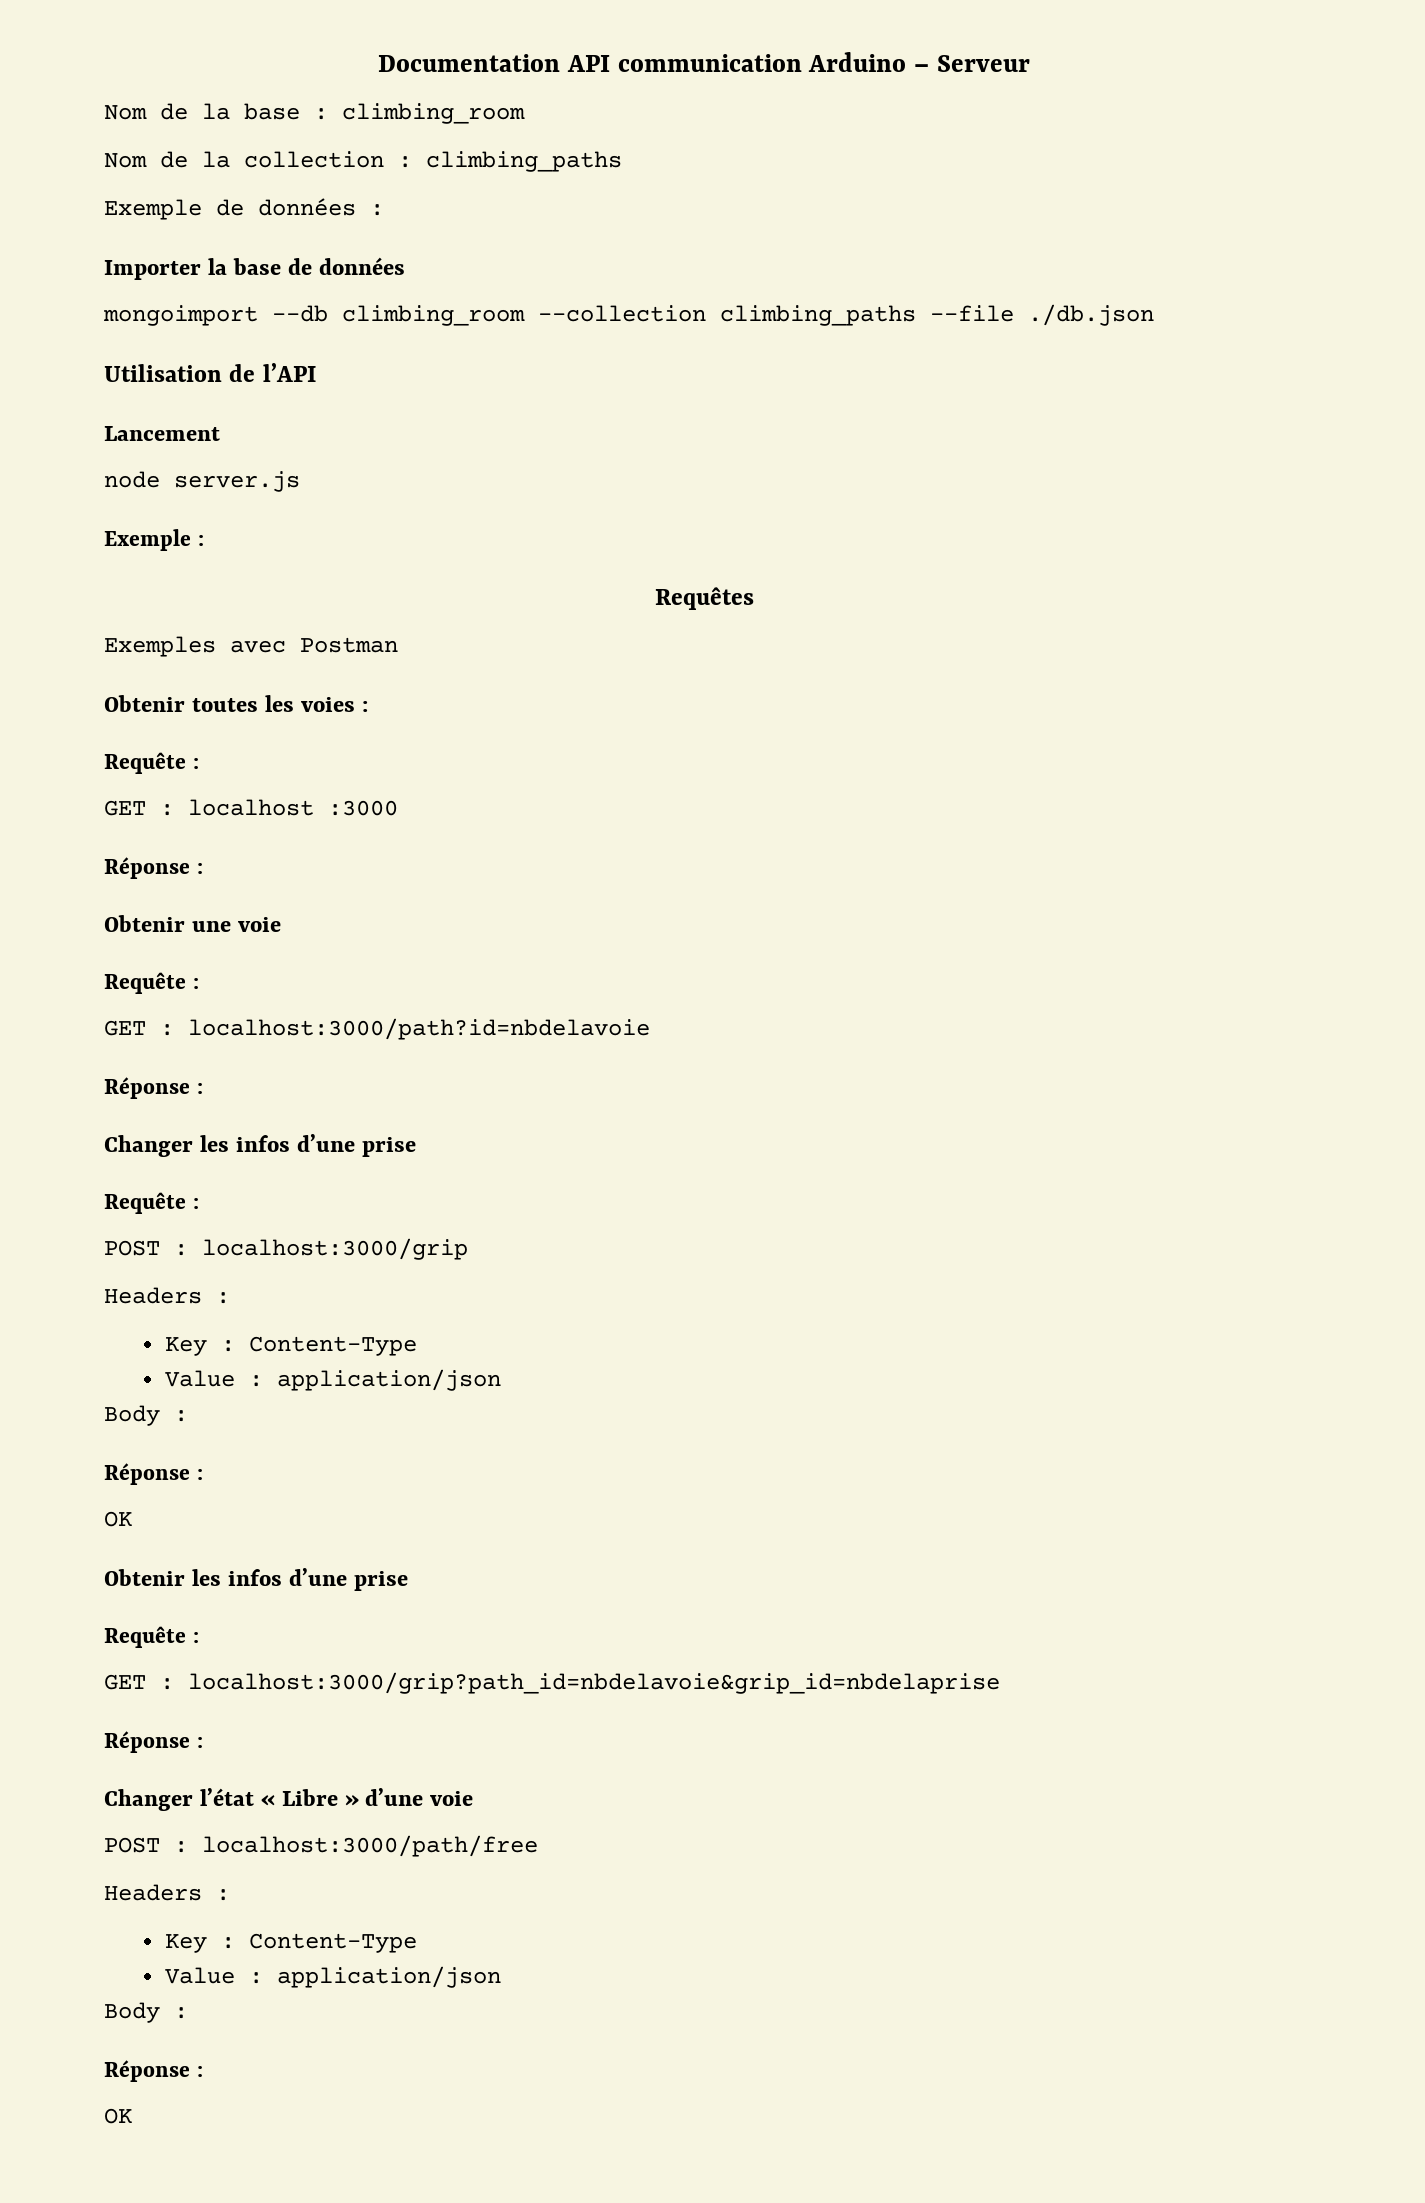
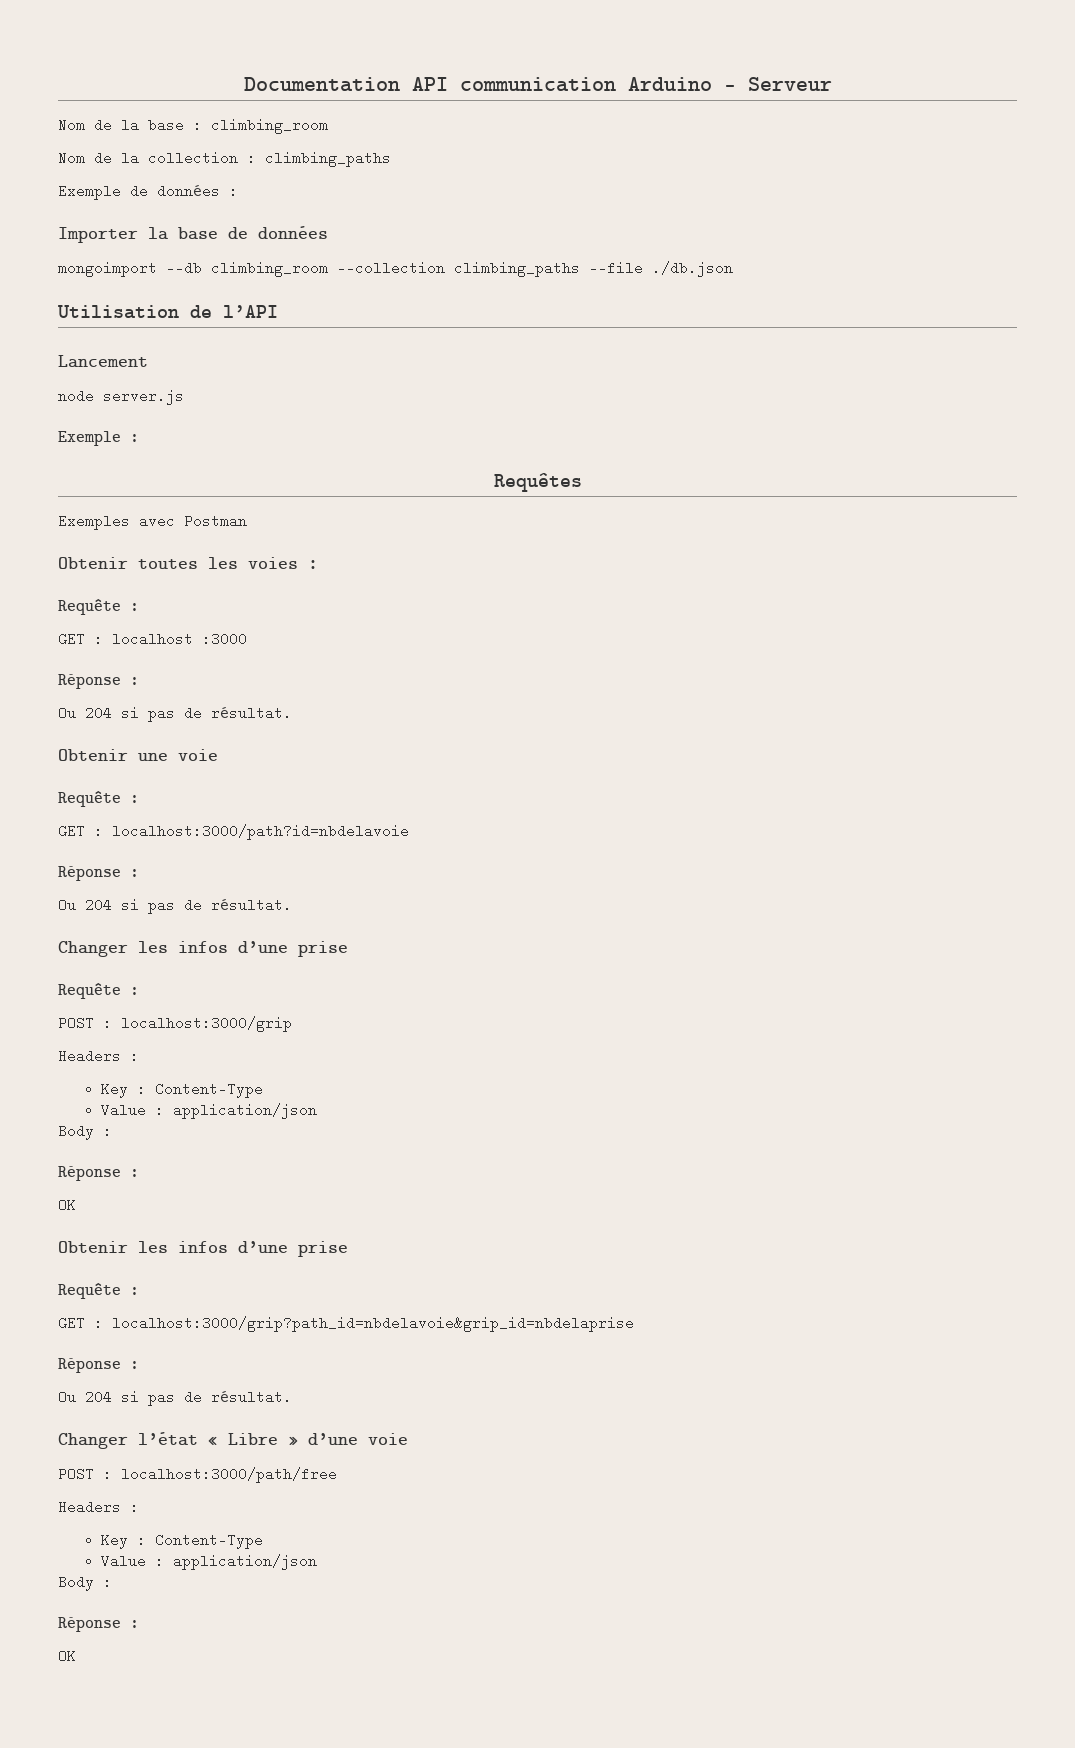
  GET : localhost :3000
  Réponse :
+ Ou 204 si pas de résultat.
  GET : localhost:3000/path?id=nbdelavoie
  Réponse :
+ Ou 204 si pas de résultat.
  GET : localhost:3000/grip?path_id=nbdelavoie&grip_id=nbdelaprise
  Réponse :
+ Ou 204 si pas de résultat.

